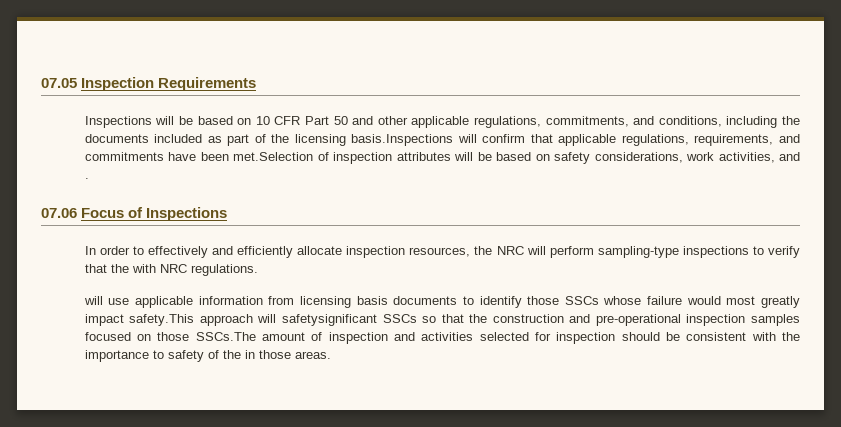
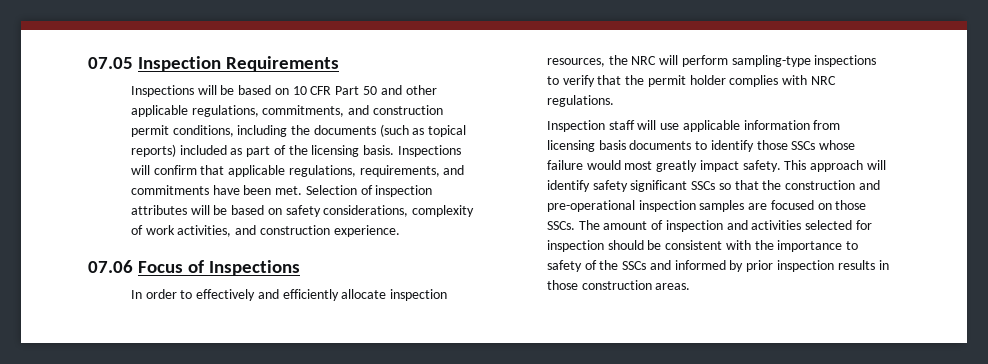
- Inspections will be based on 10 CFR Part 50 and other applicable regulations, commitments, and conditions, including the documents included as part of the licensing basis.Inspections will confirm that applicable regulations, requirements, and commitments have been met.Selection of inspection attributes will be based on safety considerations, work activities, and .
+ Inspections will be based on 10 CFR Part 50 and other applicable regulations, commitments, and construction permit conditions, including the documents (such as topical reports) included as part of the licensing basis. Inspections will confirm that applicable regulations, requirements, and commitments have been met. Selection of inspection attributes will be based on safety considerations, complexity of work activities, and construction experience.
- In order to effectively and efficiently allocate inspection resources, the NRC will perform sampling-type inspections to verify that the with NRC regulations.
+ In order to effectively and efficiently allocate inspection resources, the NRC will perform sampling-type inspections to verify that the permit holder complies with NRC regulations.
- will use applicable information from licensing basis documents to identify those SSCs whose failure would most greatly impact safety.This approach will safetysignificant SSCs so that the construction and pre-operational inspection samples focused on those SSCs.The amount of inspection and activities selected for inspection should be consistent with the importance to safety of the in those areas.
+ Inspection staff will use applicable information from licensing basis documents to identify those SSCs whose failure would most greatly impact safety. This approach will identify safety significant SSCs so that the construction and pre-operational inspection samples are focused on those SSCs. The amount of inspection and activities selected for inspection should be consistent with the importance to safety of the SSCs and informed by prior inspection results in those construction areas.

